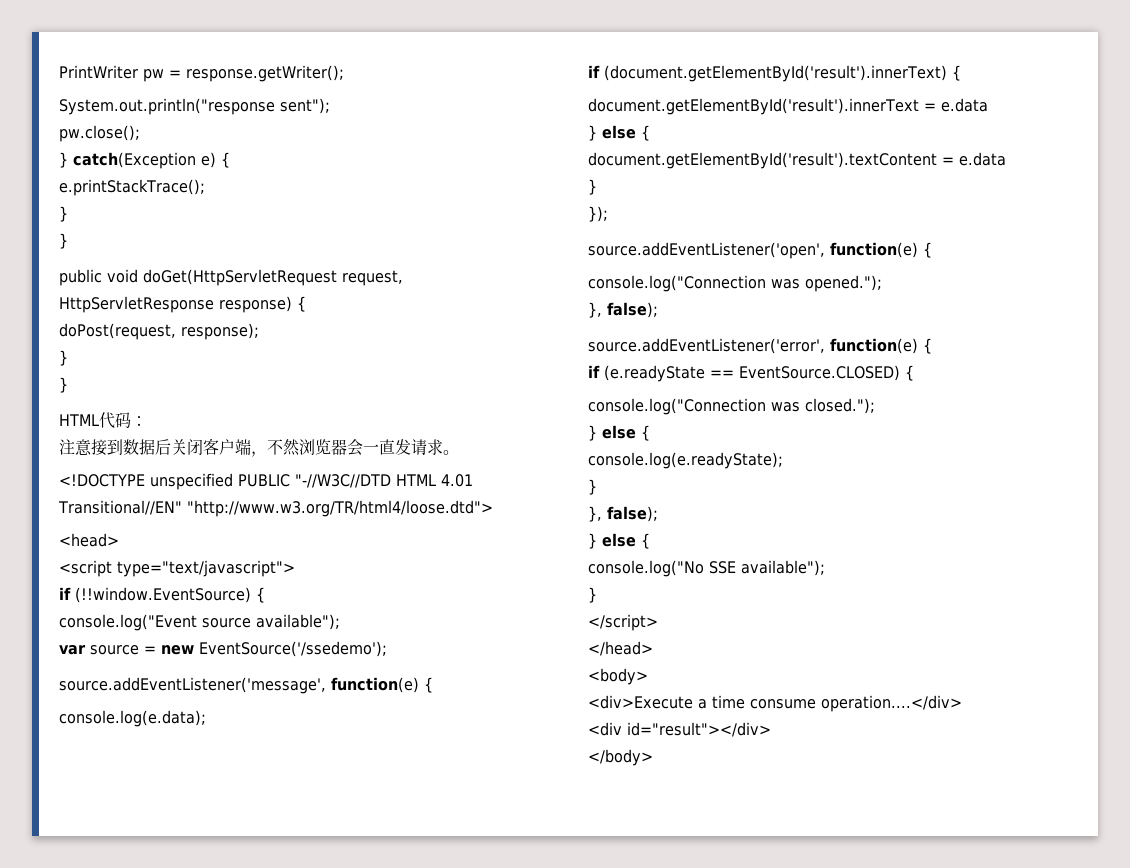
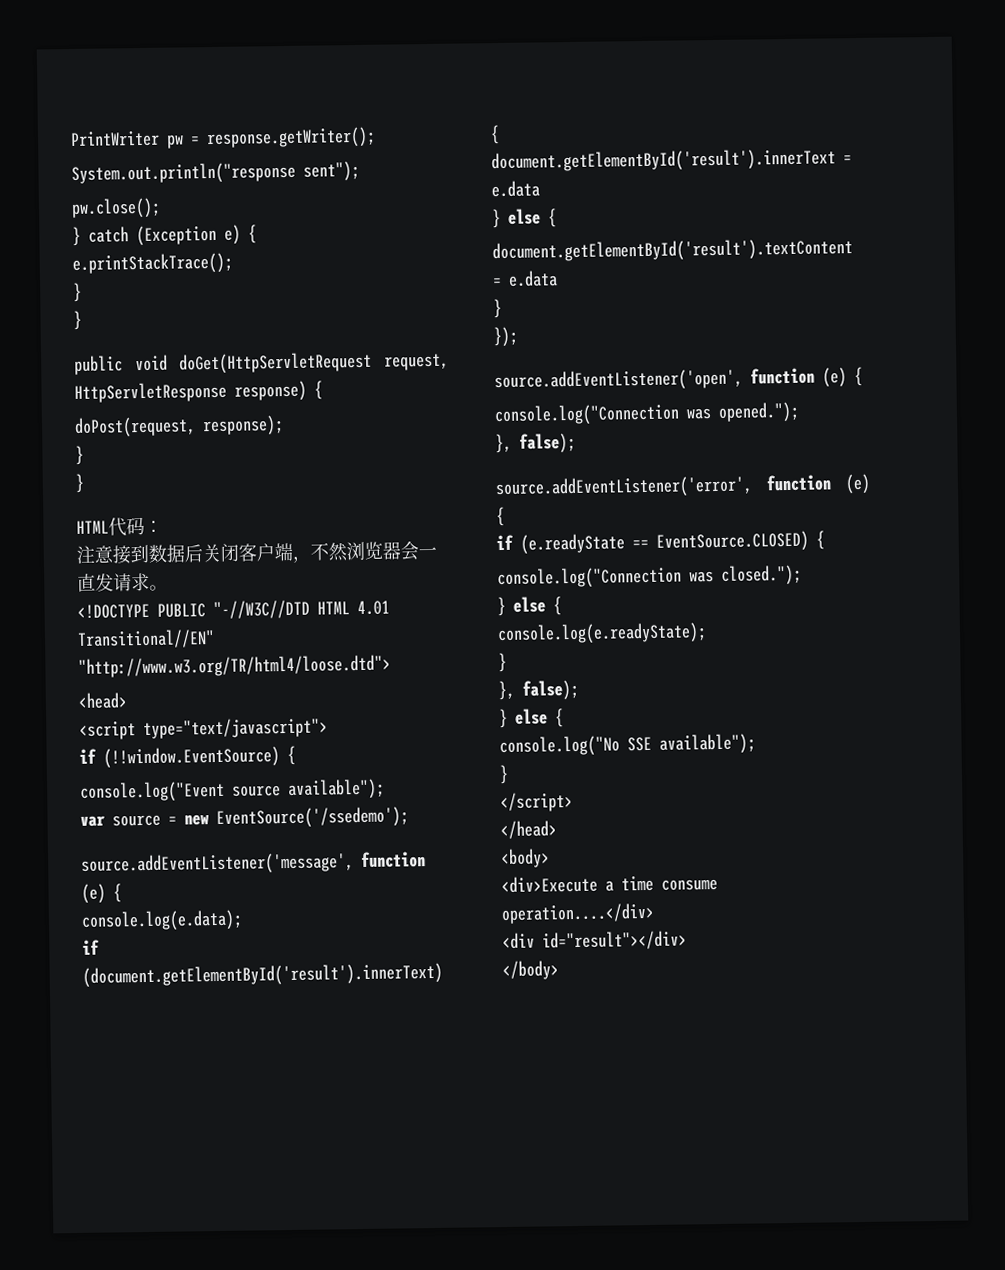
- } catch(Exception e) {
+ } catch (Exception e) {
- <!DOCTYPE unspecified PUBLIC "-//W3C//DTD HTML 4.01 Transitional//EN" "http://www.w3.org/TR/html4/loose.dtd">
+ <!DOCTYPE PUBLIC "-//W3C//DTD HTML 4.01 Transitional//EN" "http://www.w3.org/TR/html4/loose.dtd">
- source.addEventListener('message', function(e) {
+ source.addEventListener('message', function (e) {
- source.addEventListener('open', function(e) {
+ source.addEventListener('open', function (e) {
- source.addEventListener('error', function(e) {
+ source.addEventListener('error', function (e) {

